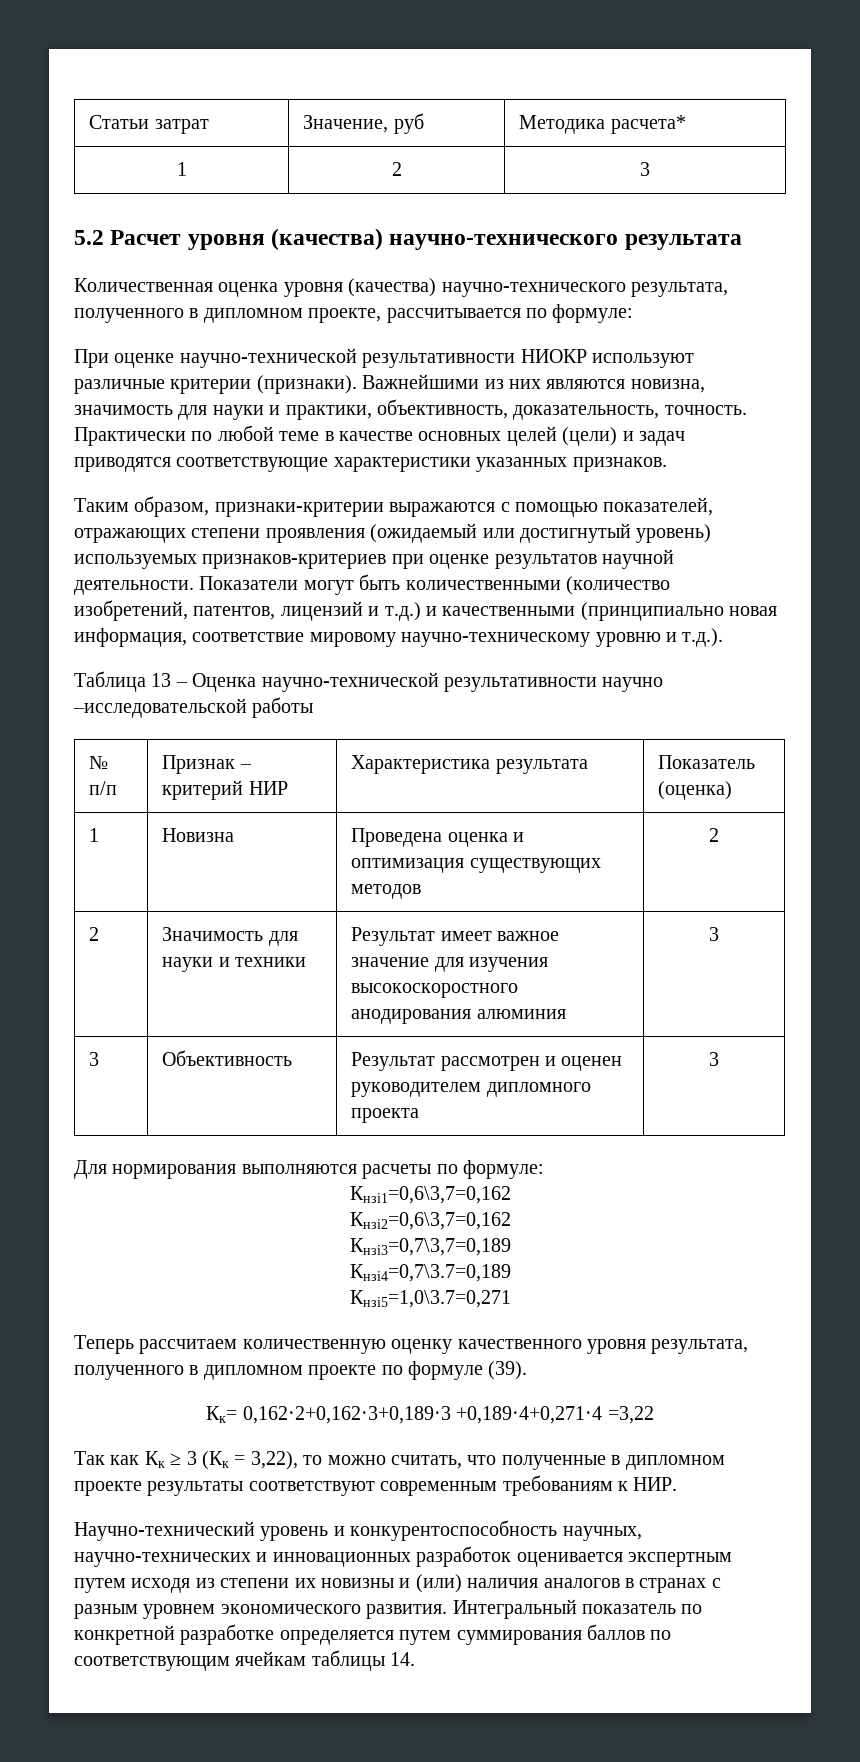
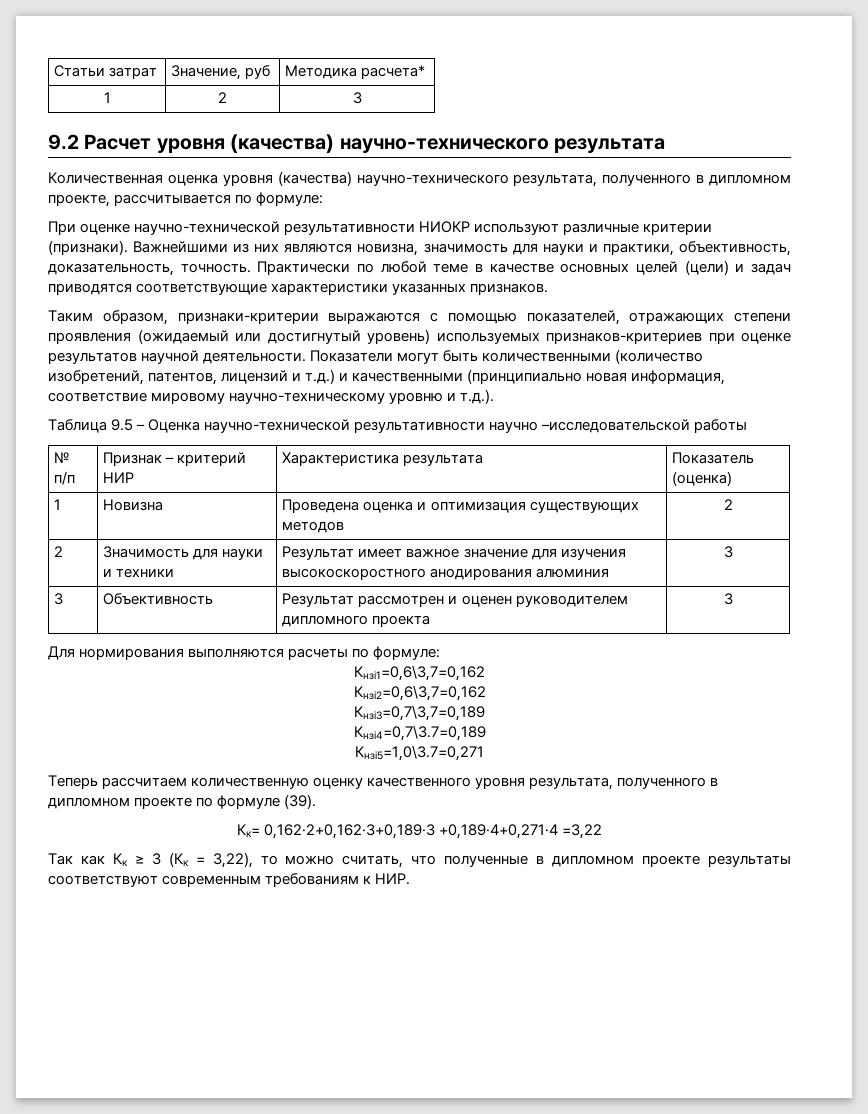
- 5.2 Расчет уровня (качества) научно-технического результата
+ 9.2 Расчет уровня (качества) научно-технического результата
- Таблица 13 – Оценка научно-технической результативности научно –исследовательской работы
+ Таблица 9.5 – Оценка научно-технической результативности научно –исследовательской работы
- Научно-технический уровень и конкурентоспособность научных, научно-технических и инновационных разработок оценивается экспертным путем исходя из степени их новизны и (или) наличия аналогов в странах с разным уровнем экономического развития. Интегральный показатель по конкретной разработке определяется путем суммирования баллов по соответствующим ячейкам таблицы 14.

